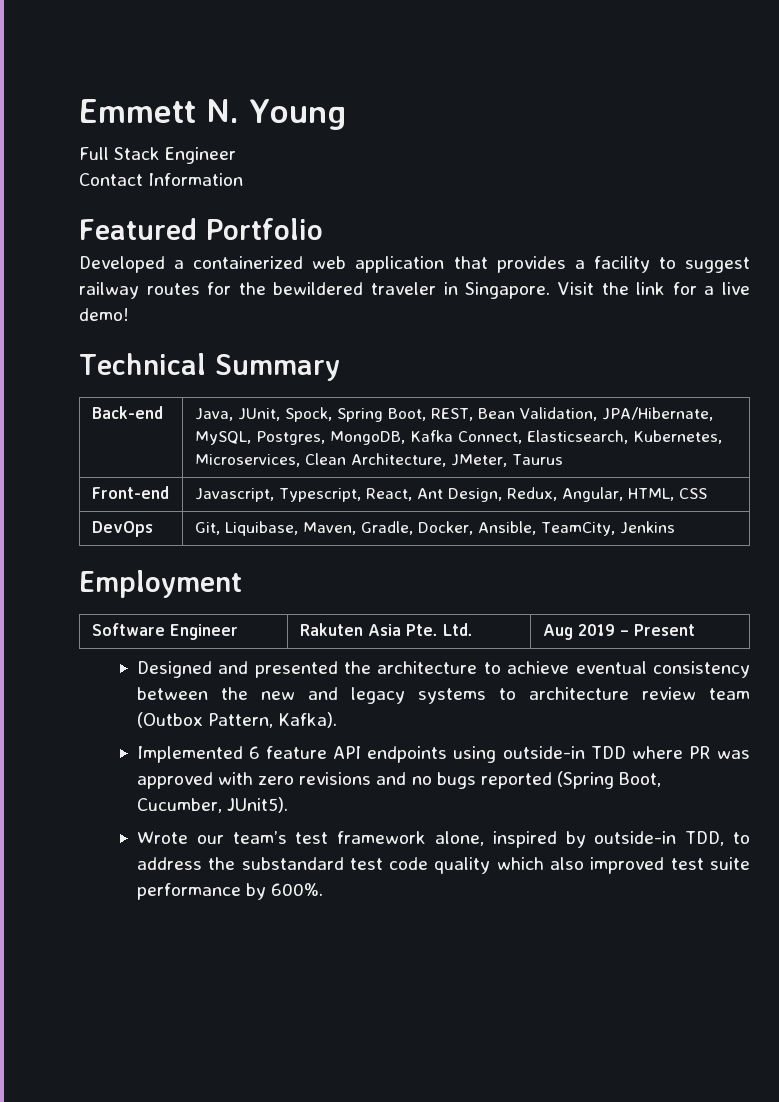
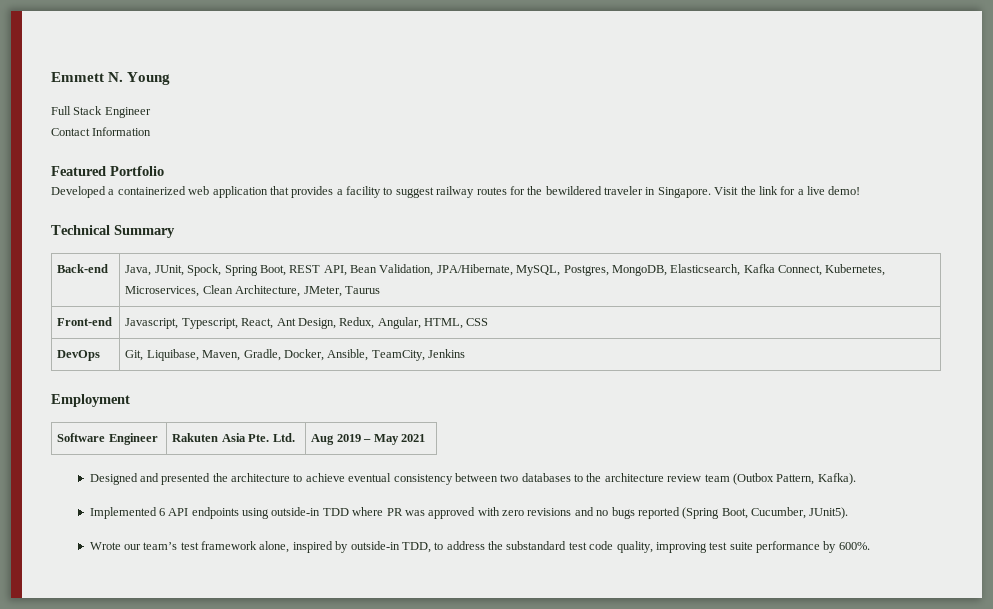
- Back-end | Java, JUnit, Spock, Spring Boot, REST, Bean Validation, JPA/Hibernate, MySQL, Postgres, MongoDB, Kafka Connect, Elasticsearch, Kubernetes, Microservices, Clean Architecture, JMeter, Taurus
+ Back-end | Java, JUnit, Spock, Spring Boot, REST API, Bean Validation, JPA/Hibernate, MySQL, Postgres, MongoDB, Elasticsearch, Kafka Connect, Kubernetes, Microservices, Clean Architecture, JMeter, Taurus
- Software Engineer | Rakuten Asia Pte. Ltd. | Aug 2019 – Present
+ Software Engineer | Rakuten Asia Pte. Ltd. | Aug 2019 – May 2021
- Designed and presented the architecture to achieve eventual consistency between the new and legacy systems to architecture review team (Outbox Pattern, Kafka).
+ Designed and presented the architecture to achieve eventual consistency between two databases to the architecture review team (Outbox Pattern, Kafka).
- Implemented 6 feature API endpoints using outside-in TDD where PR was approved with zero revisions and no bugs reported (Spring Boot, Cucumber, JUnit5).
+ Implemented 6 API endpoints using outside-in TDD where PR was approved with zero revisions and no bugs reported (Spring Boot, Cucumber, JUnit5).
- Wrote our team’s test framework alone, inspired by outside-in TDD, to address the substandard test code quality which also improved test suite performance by 600%.
+ Wrote our team’s test framework alone, inspired by outside-in TDD, to address the substandard test code quality, improving test suite performance by 600%.

